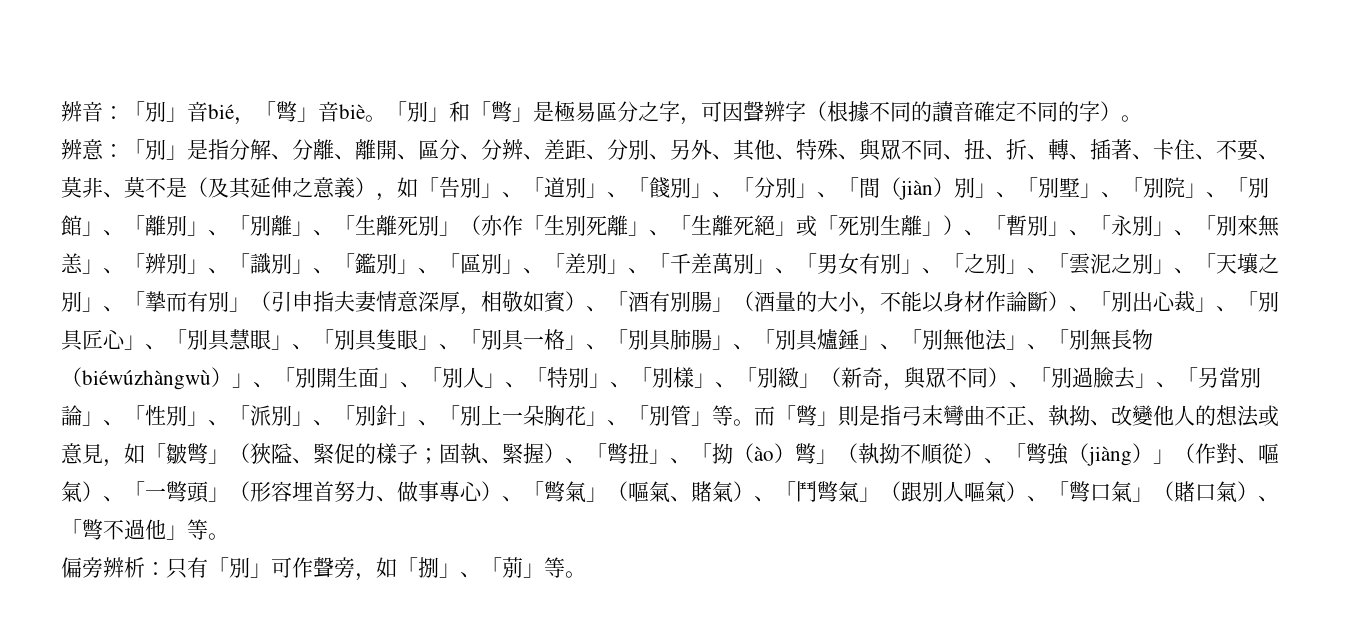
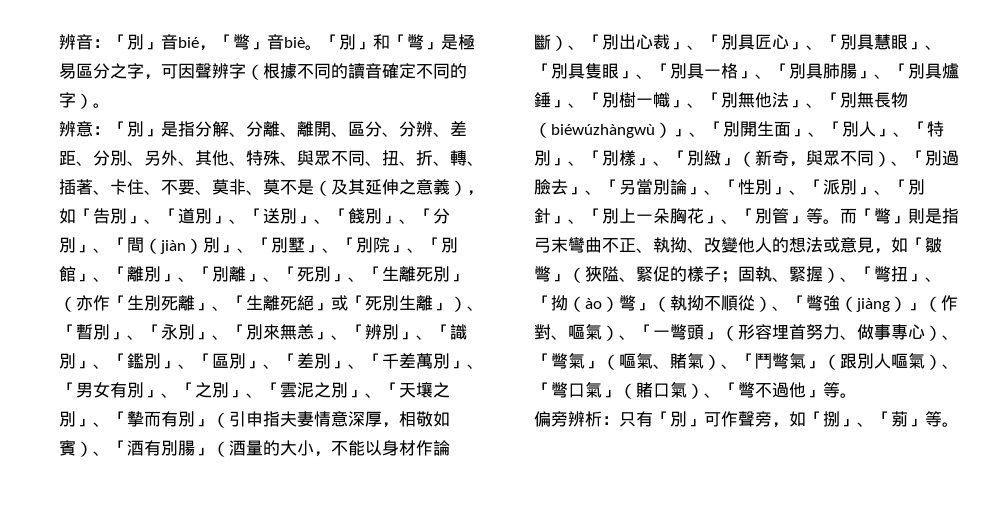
- 「別」是指分解、分離、離開、區分、分辨、差距、分別、另外、其他、特殊、與眾不同、扭、折、轉、插著、卡住、不要、莫非、莫不是（及其延伸之意義），如「告別」、「道別」、「餞別」、「分別」、「間（jiàn）別」、「別墅」、「別院」、「別館」、「離別」、「別離」、「生離死別」（亦作「生別死離」、「生離死絕」或「死別生離」）、「暫別」、「永別」、「別來無恙」、「辨別」、「識別」、「鑑別」、「區別」、「差別」、「千差萬別」、「男女有別」、「之別」、「雲泥之別」、「天壤之別」、「摯而有別」（引申指夫妻情意深厚，相敬如賓）、「酒有別腸」（酒量的大小，不能以身材作論斷）、「別出心裁」、「別具匠心」、「別具慧眼」、「別具隻眼」、「別具一格」、「別具肺腸」、「別具爐錘」、「別無他法」、「別無長物（biéwúzhàngwù）」、「別開生面」、「別人」、「特別」、「別樣」、「別緻」（新奇，與眾不同）、「別過臉去」、「另當別論」、「性別」、「派別」、「別針」、「別上一朵胸花」、「別管」等。
+ 「別」是指分解、分離、離開、區分、分辨、差距、分別、另外、其他、特殊、與眾不同、扭、折、轉、插著、卡住、不要、莫非、莫不是（及其延伸之意義），如「告別」、「道別」、「送別」、「餞別」、「分別」、「間（jiàn）別」、「別墅」、「別院」、「別館」、「離別」、「別離」、「死別」、「生離死別」（亦作「生別死離」、「生離死絕」或「死別生離」）、「暫別」、「永別」、「別來無恙」、「辨別」、「識別」、「鑑別」、「區別」、「差別」、「千差萬別」、「男女有別」、「之別」、「雲泥之別」、「天壤之別」、「摯而有別」（引申指夫妻情意深厚，相敬如賓）、「酒有別腸」（酒量的大小，不能以身材作論斷）、「別出心裁」、「別具匠心」、「別具慧眼」、「別具隻眼」、「別具一格」、「別具肺腸」、「別具爐錘」、「別樹一幟」、「別無他法」、「別無長物（biéwúzhàngwù）」、「別開生面」、「別人」、「特別」、「別樣」、「別緻」（新奇，與眾不同）、「別過臉去」、「另當別論」、「性別」、「派別」、「別針」、「別上一朵胸花」、「別管」等。

